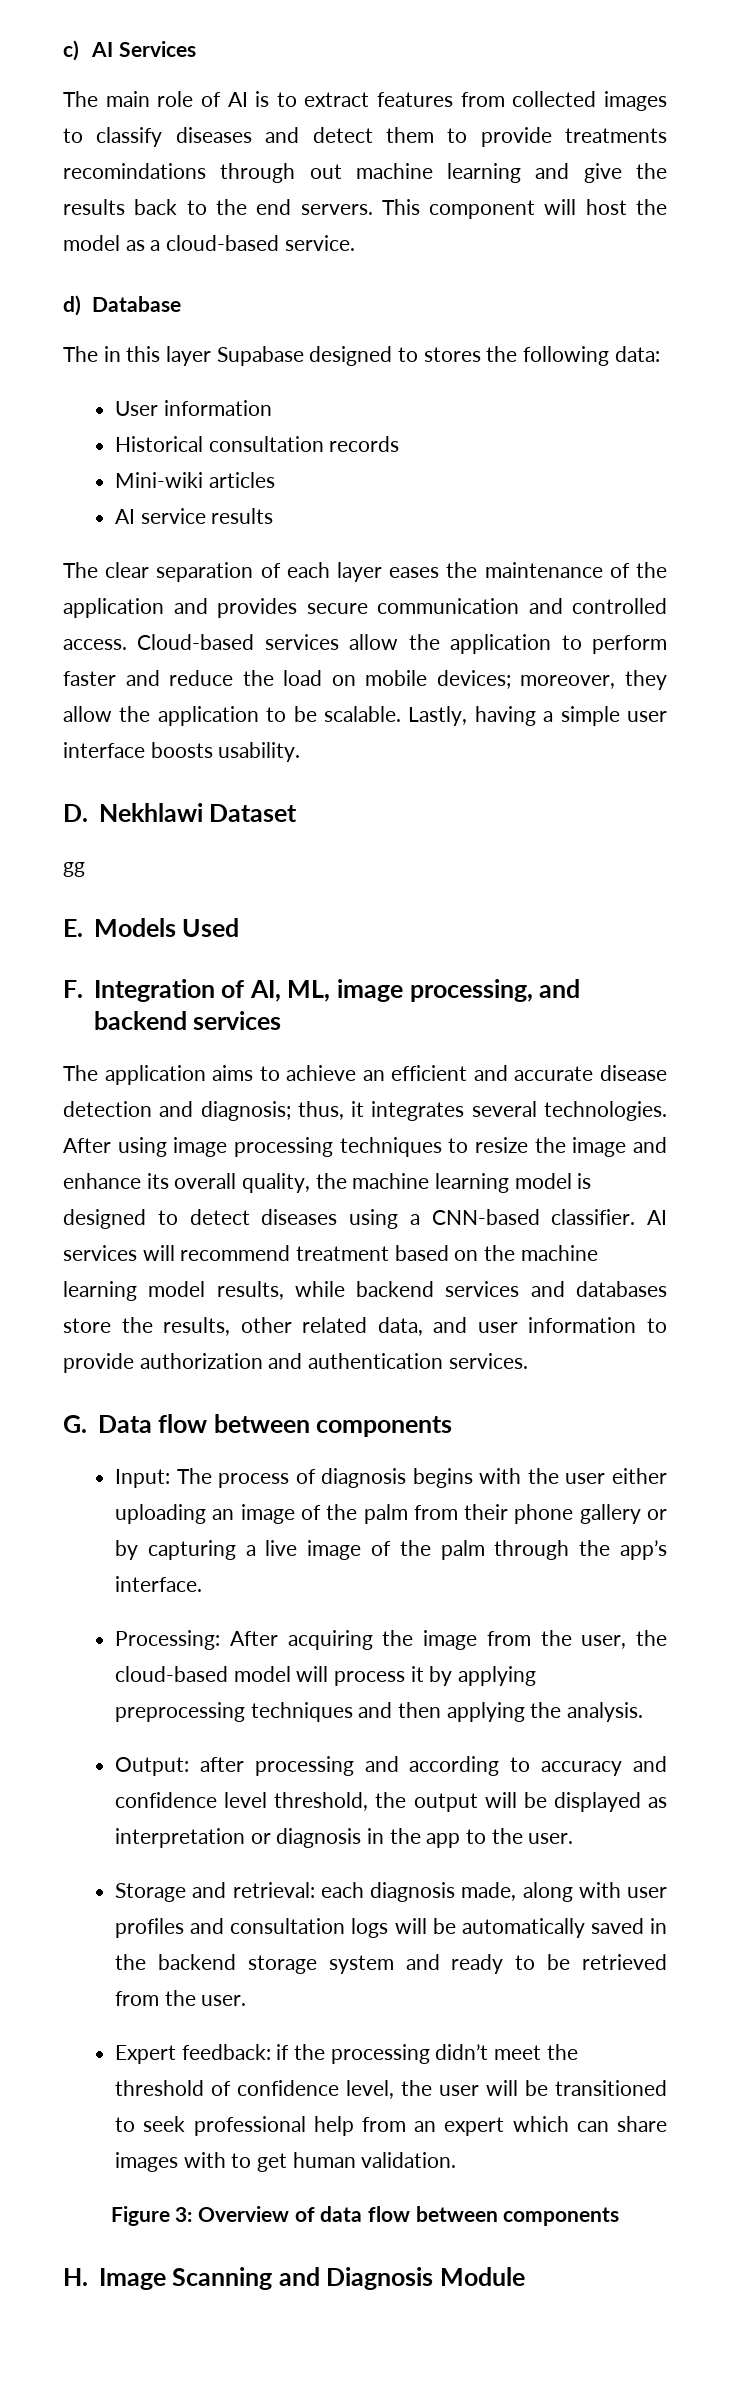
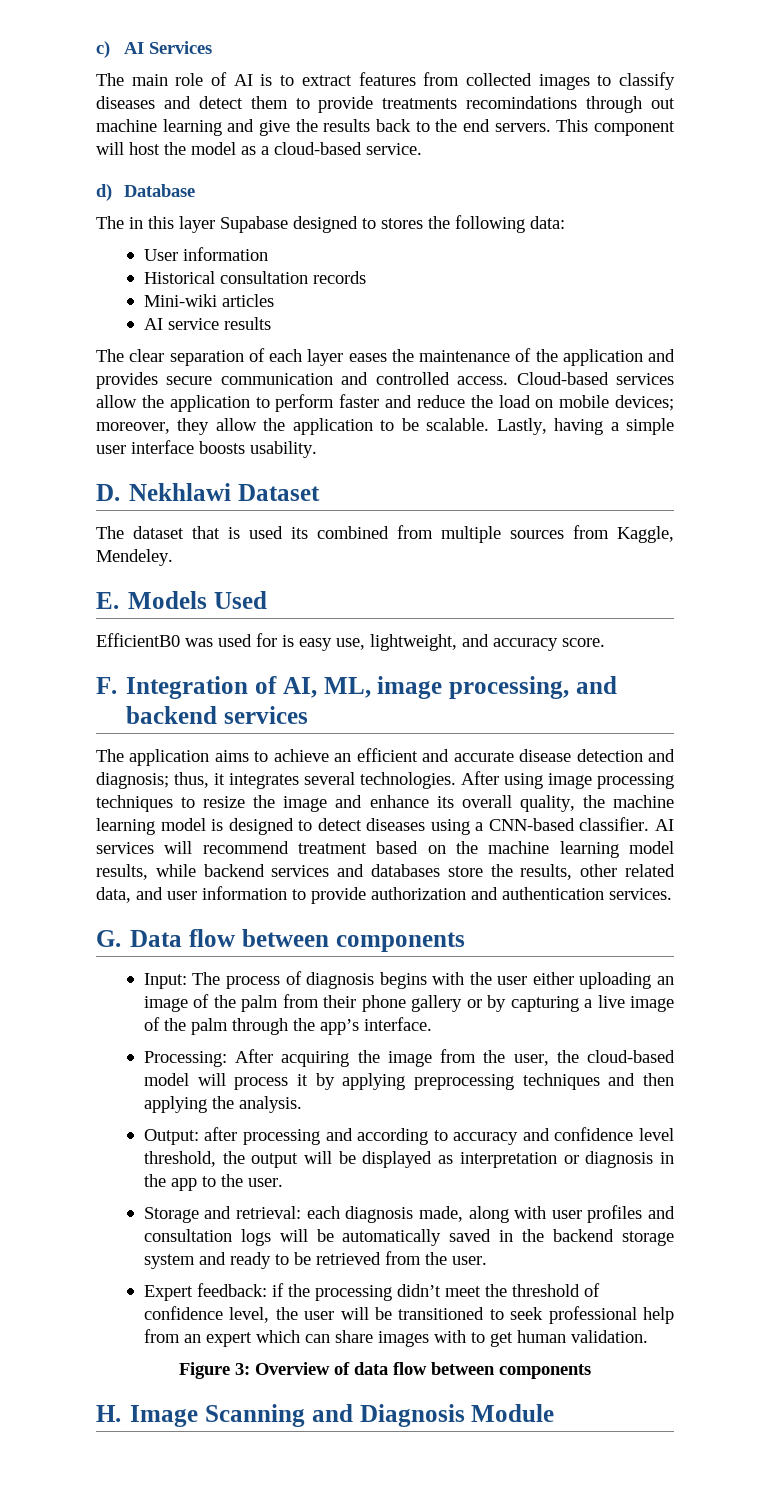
- gg
+ The dataset that is used its combined from multiple sources from Kaggle, Mendeley.
  E. Models Used
+ EfficientB0 was used for is easy use, lightweight, and accuracy score.

